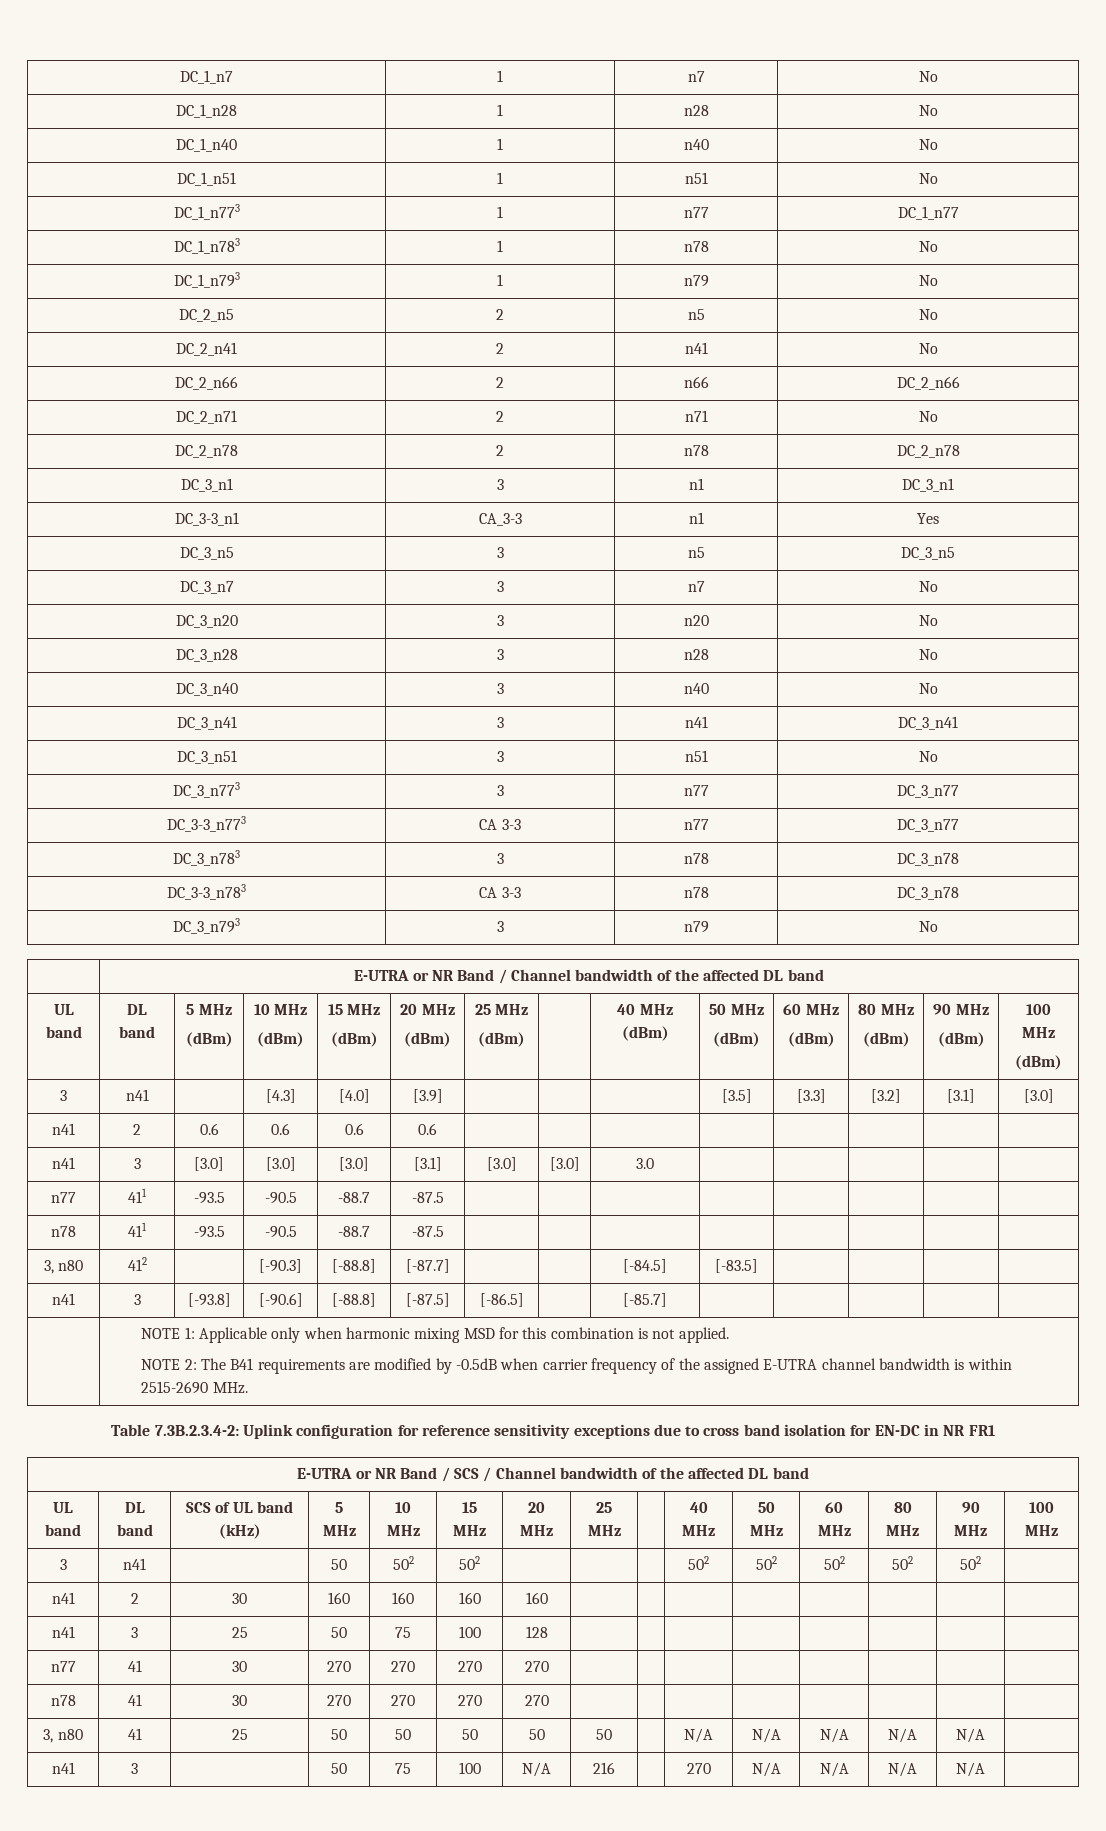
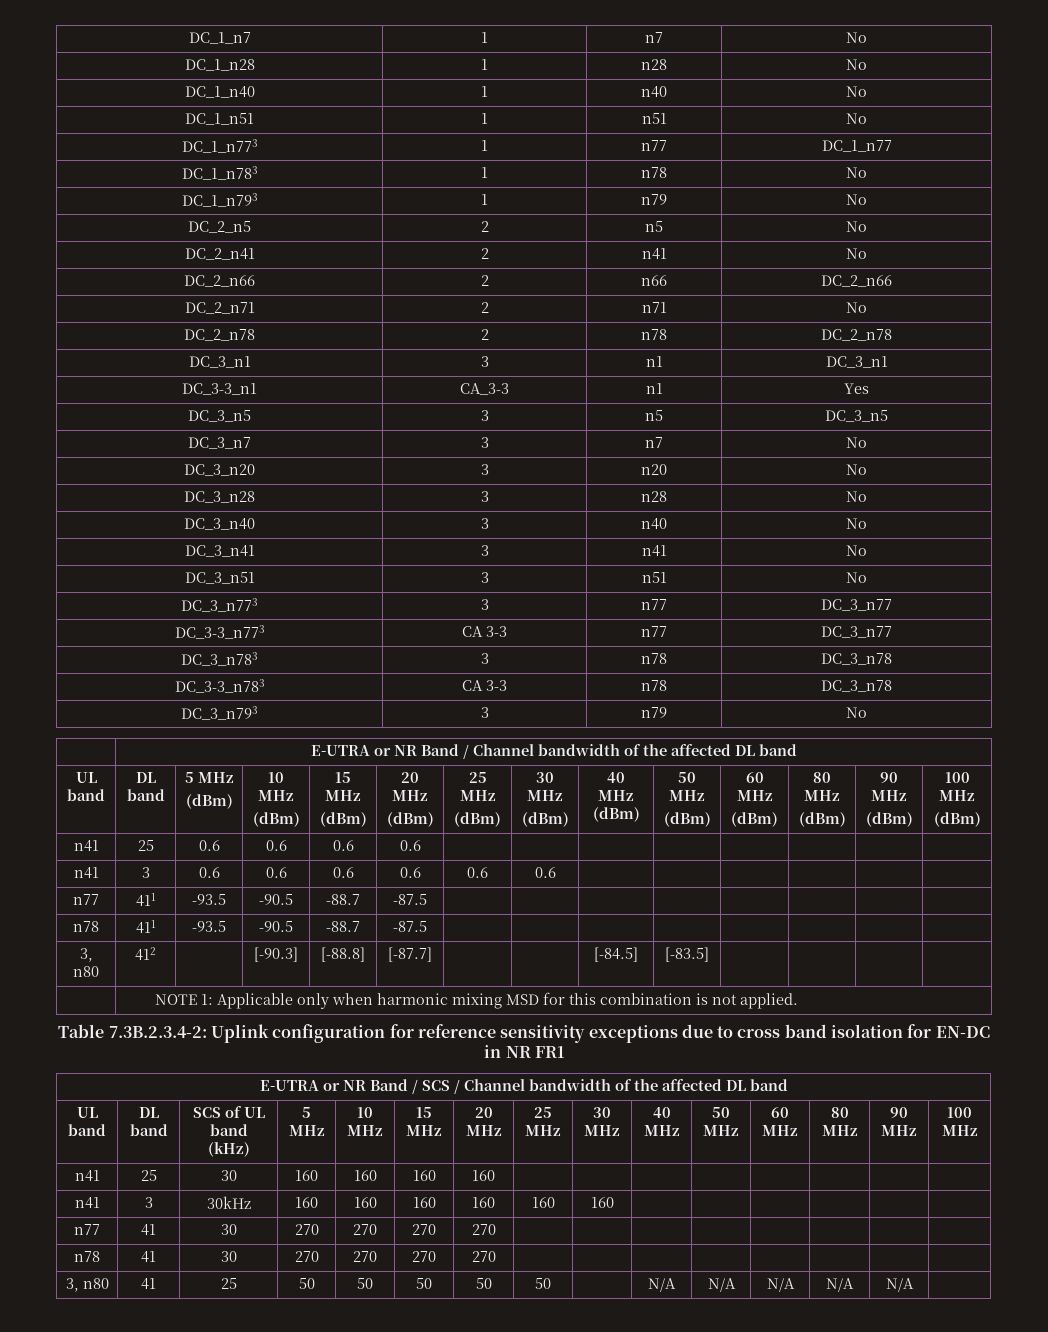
- DC_3_n41 | 3 | n41 | DC_3_n41
+ DC_3_n41 | 3 | n41 | No
  UL band | DL band | 5 MHz
  (dBm) | 10 MHz
  (dBm) | 15 MHz
  (dBm) | 20 MHz
  (dBm) | 25 MHz
- (dBm) | | 40 MHz (dBm) | 50 MHz
+ (dBm) | 30 MHz
+ (dBm) | 40 MHz (dBm) | 50 MHz
- 3 | n41 | | [4.3] | [4.0] | [3.9] | | | | [3.5] | [3.3] | [3.2] | [3.1] | [3.0]
- n41 | 2 | 0.6 | 0.6 | 0.6 | 0.6 | | | | | | | |
+ n41 | 25 | 0.6 | 0.6 | 0.6 | 0.6 | | | | | | | |
- n41 | 3 | [3.0] | [3.0] | [3.0] | [3.1] | [3.0] | [3.0] | 3.0 | | | | |
+ n41 | 3 | 0.6 | 0.6 | 0.6 | 0.6 | 0.6 | 0.6 | | | | | |
- n41 | 3 | [-93.8] | [-90.6] | [-88.8] | [-87.5] | [-86.5] | | [-85.7] | | | | |
  | NOTE 1: Applicable only when harmonic mixing MSD for this combination is not applied.
- NOTE 2: The B41 requirements are modified by -0.5dB when carrier frequency of the assigned E-UTRA channel bandwidth is within 2515-2690 MHz.
- UL band | DL band | SCS of UL band (kHz) | 5 MHz | 10 MHz | 15 MHz | 20 MHz | 25 MHz | | 40 MHz | 50 MHz | 60 MHz | 80 MHz | 90 MHz | 100 MHz
+ UL band | DL band | SCS of UL band (kHz) | 5 MHz | 10 MHz | 15 MHz | 20 MHz | 25 MHz | 30 MHz | 40 MHz | 50 MHz | 60 MHz | 80 MHz | 90 MHz | 100 MHz
- 3 | n41 | | 50 | 502 | 502 | | | | 502 | 502 | 502 | 502 | 502 |
- n41 | 2 | 30 | 160 | 160 | 160 | 160 | | | | | | | |
+ n41 | 25 | 30 | 160 | 160 | 160 | 160 | | | | | | | |
- n41 | 3 | 25 | 50 | 75 | 100 | 128 | | | | | | | |
+ n41 | 3 | 30kHz | 160 | 160 | 160 | 160 | 160 | 160 | | | | | |
- n41 | 3 | | 50 | 75 | 100 | N/A | 216 | | 270 | N/A | N/A | N/A | N/A |

